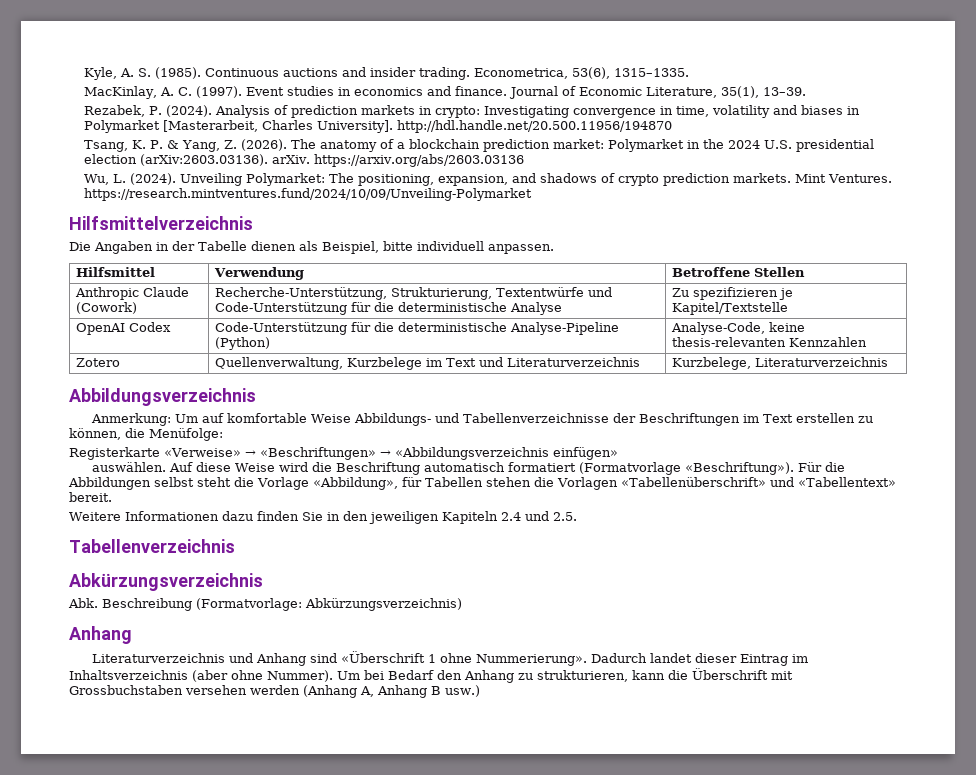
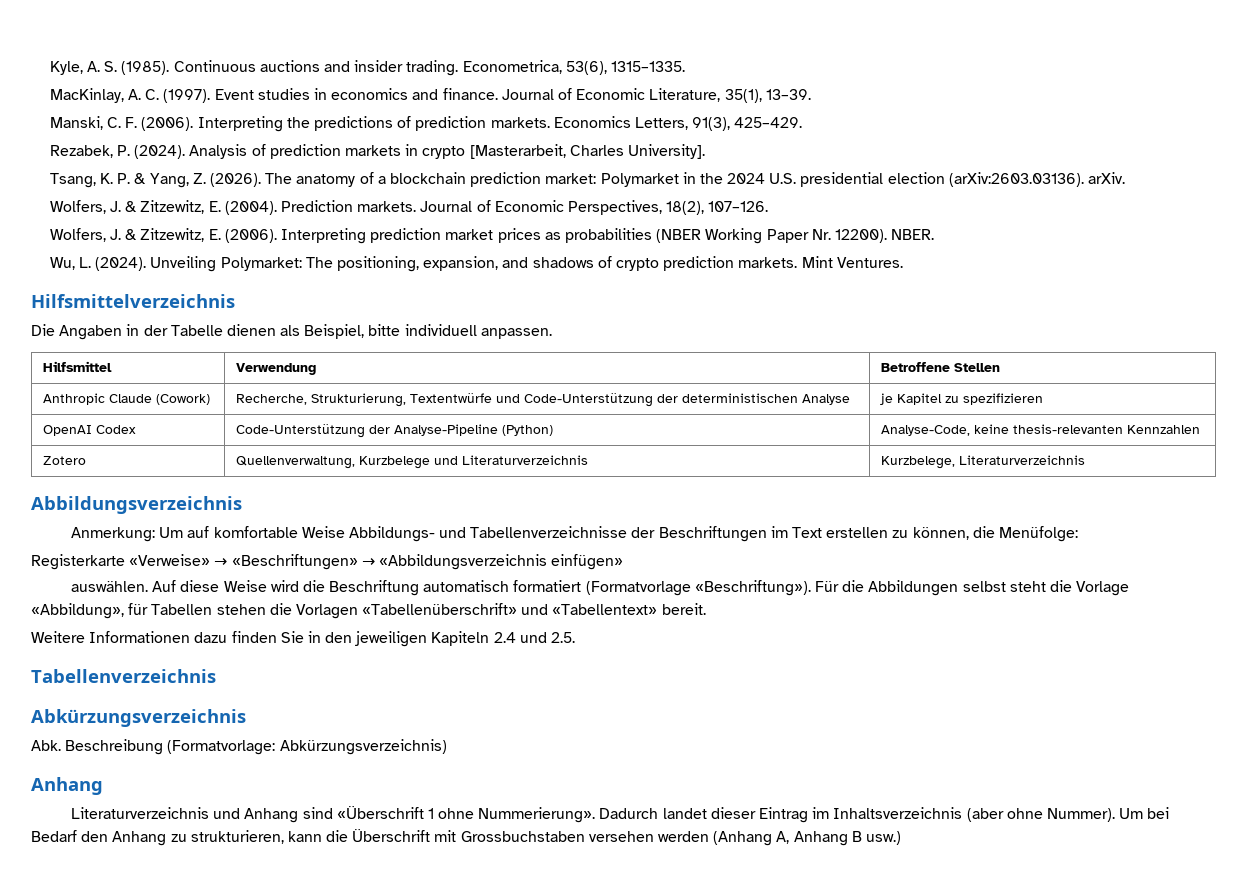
+ Manski, C. F. (2006). Interpreting the predictions of prediction markets. Economics Letters, 91(3), 425–429.
- Analysis of prediction markets in crypto: Investigating convergence in time, volatility and biases in Polymarket [Masterarbeit, Charles University]. http://hdl.handle.net/20.500.11956/194870
+ Analysis of prediction markets in crypto [Masterarbeit, Charles University].
- The anatomy of a blockchain prediction market: Polymarket in the 2024 U.S. presidential election (arXiv:2603.03136). arXiv. https://arxiv.org/abs/2603.03136
+ The anatomy of a blockchain prediction market: Polymarket in the 2024 U.S. presidential election (arXiv:2603.03136). arXiv.
+ Wolfers, J. & Zitzewitz, E. (2004). Prediction markets. Journal of Economic Perspectives, 18(2), 107–126.
+ Wolfers, J. & Zitzewitz, E. (2006). Interpreting prediction market prices as probabilities (NBER Working Paper Nr. 12200). NBER.
- Mint Ventures. https://research.mintventures.fund/2024/10/09/Unveiling-Polymarket
+ Mint Ventures.
- Anthropic Claude (Cowork) | Recherche-Unterstützung, Strukturierung, Textentwürfe und Code-Unterstützung für die deterministische Analyse | Zu spezifizieren je Kapitel/Textstelle
+ Anthropic Claude (Cowork) | Recherche, Strukturierung, Textentwürfe und Code-Unterstützung der deterministischen Analyse | je Kapitel zu spezifizieren
- OpenAI Codex | Code-Unterstützung für die deterministische Analyse-Pipeline (Python) | Analyse-Code, keine thesis-relevanten Kennzahlen
+ OpenAI Codex | Code-Unterstützung der Analyse-Pipeline (Python) | Analyse-Code, keine thesis-relevanten Kennzahlen
- Zotero | Quellenverwaltung, Kurzbelege im Text und Literaturverzeichnis | Kurzbelege, Literaturverzeichnis
+ Zotero | Quellenverwaltung, Kurzbelege und Literaturverzeichnis | Kurzbelege, Literaturverzeichnis

